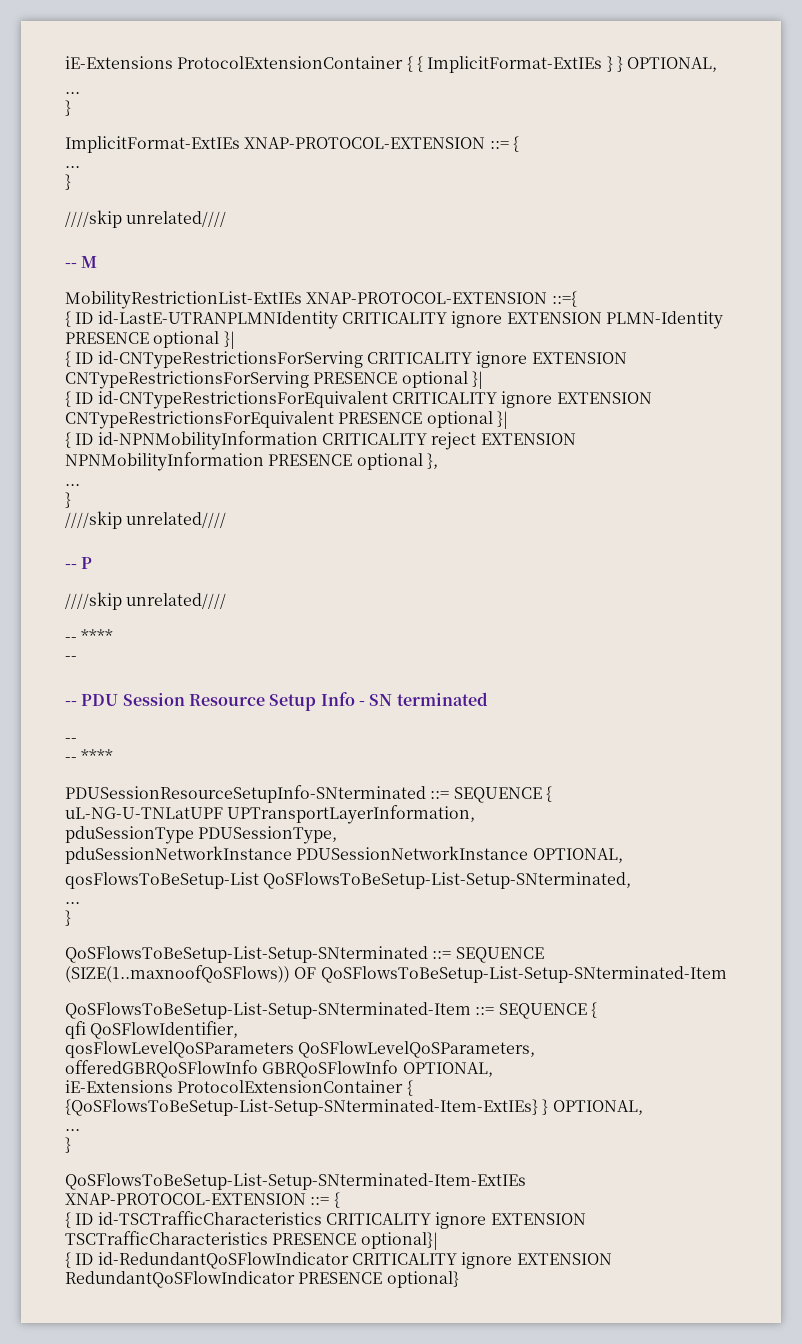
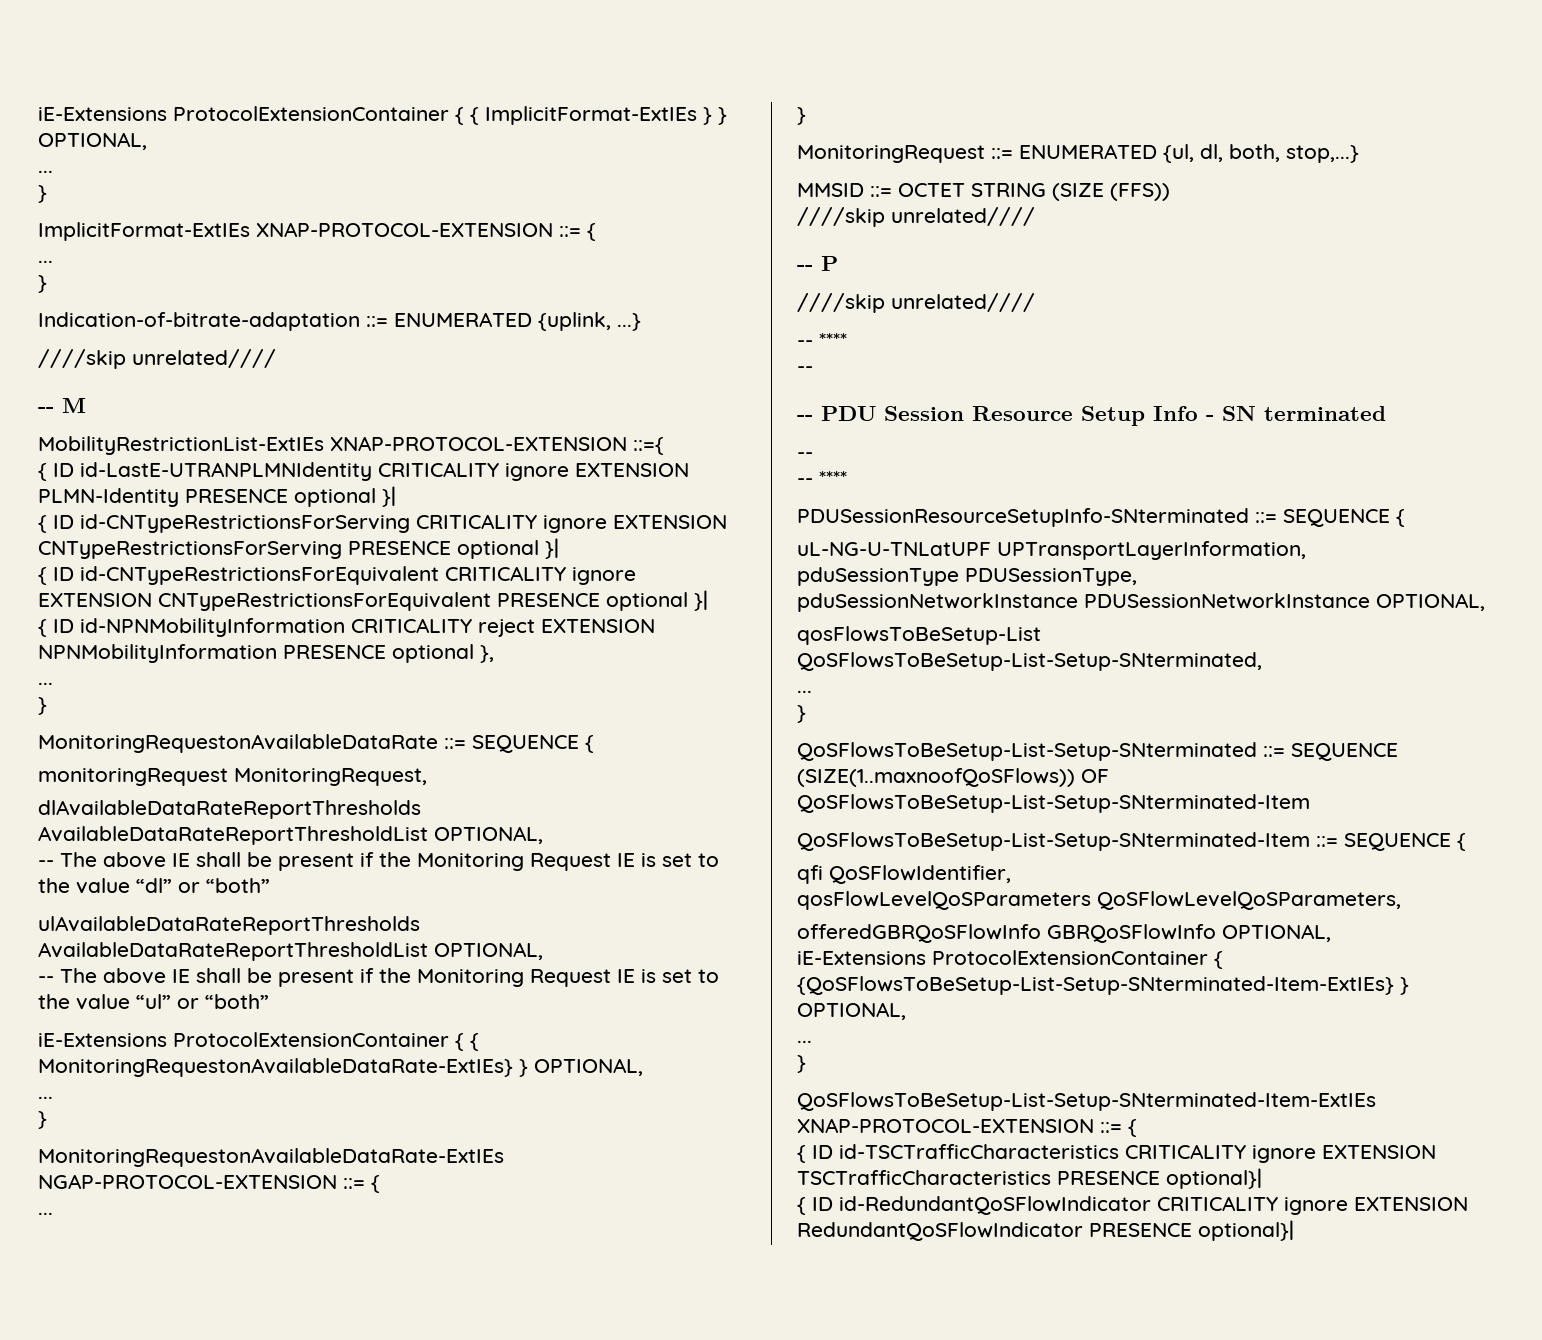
+ Indication-of-bitrate-adaptation ::= ENUMERATED {uplink, ...}
+ MonitoringRequestonAvailableDataRate ::= SEQUENCE {
+ monitoringRequest MonitoringRequest,
+ dlAvailableDataRateReportThresholds AvailableDataRateReportThresholdList OPTIONAL,
+ -- The above IE shall be present if the Monitoring Request IE is set to the value “dl” or “both”
+ ulAvailableDataRateReportThresholds AvailableDataRateReportThresholdList OPTIONAL,
+ -- The above IE shall be present if the Monitoring Request IE is set to the value “ul” or “both”
+ iE-Extensions ProtocolExtensionContainer { { MonitoringRequestonAvailableDataRate-ExtIEs} } OPTIONAL,
+ ...
+ }
+ MonitoringRequestonAvailableDataRate-ExtIEs NGAP-PROTOCOL-EXTENSION ::= {
+ ...
+ }
+ MonitoringRequest ::= ENUMERATED {ul, dl, both, stop,...}
+ MMSID ::= OCTET STRING (SIZE (FFS))
- { ID id-RedundantQoSFlowIndicator CRITICALITY ignore EXTENSION RedundantQoSFlowIndicator PRESENCE optional}
+ { ID id-RedundantQoSFlowIndicator CRITICALITY ignore EXTENSION RedundantQoSFlowIndicator PRESENCE optional}|

